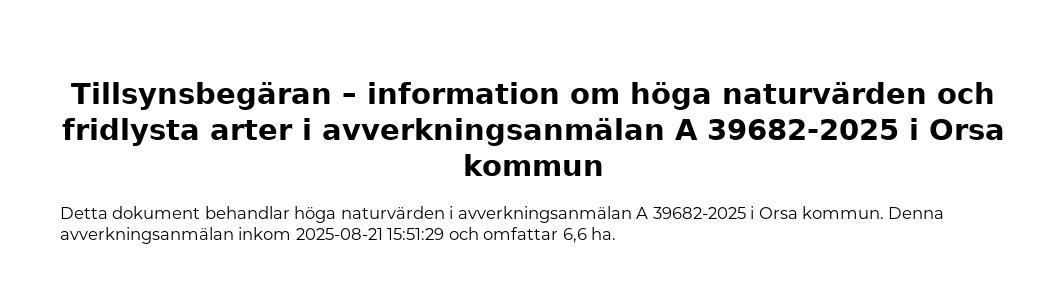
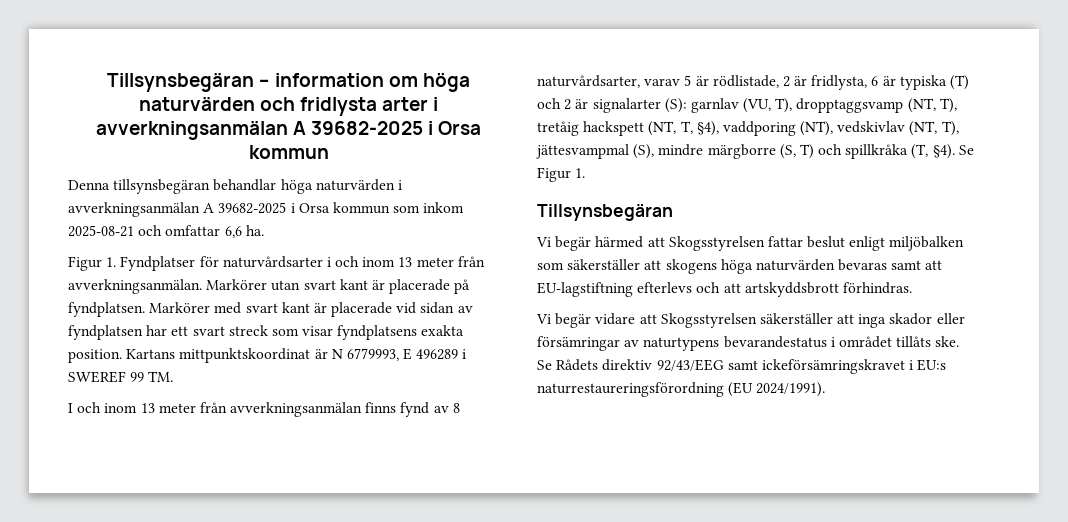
- Detta dokument behandlar höga naturvärden i avverkningsanmälan A 39682-2025 i Orsa kommun. Denna avverkningsanmälan inkom 2025-08-21 15:51:29 och omfattar 6,6 ha.
+ Denna tillsynsbegäran behandlar höga naturvärden i avverkningsanmälan A 39682-2025 i Orsa kommun som inkom 2025-08-21 och omfattar 6,6 ha.
+ Figur 1. Fyndplatser för naturvårdsarter i och inom 13 meter från avverkningsanmälan. Markörer utan svart kant är placerade på fyndplatsen. Markörer med svart kant är placerade vid sidan av fyndplatsen har ett svart streck som visar fyndplatsens exakta position. Kartans mittpunktskoordinat är N 6779993, E 496289 i SWEREF 99 TM.
+ I och inom 13 meter från avverkningsanmälan finns fynd av 8 naturvårdsarter, varav 5 är rödlistade, 2 är fridlysta, 6 är typiska (T) och 2 är signalarter (S): garnlav (VU, T), dropptaggsvamp (NT, T), tretåig hackspett (NT, T, §4), vaddporing (NT), vedskivlav (NT, T), jättesvampmal (S), mindre märgborre (S, T) och spillkråka (T, §4). Se Figur 1.
+ Tillsynsbegäran
+ Vi begär härmed att Skogsstyrelsen fattar beslut enligt miljöbalken som säkerställer att skogens höga naturvärden bevaras samt att EU-lagstiftning efterlevs och att artskyddsbrott förhindras.
+ Vi begär vidare att Skogsstyrelsen säkerställer att inga skador eller försämringar av naturtypens bevarandestatus i området tillåts ske. Se Rådets direktiv 92/43/EEG samt ickeförsämringskravet i EU:s naturrestaureringsförordning (EU 2024/1991).

